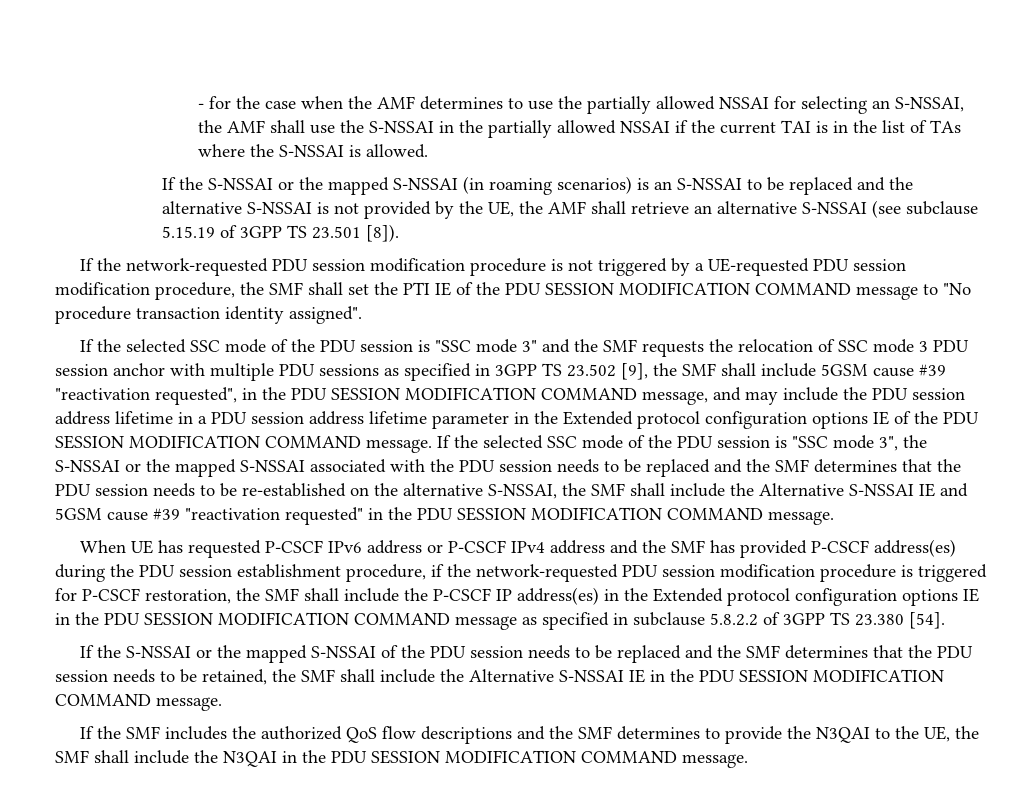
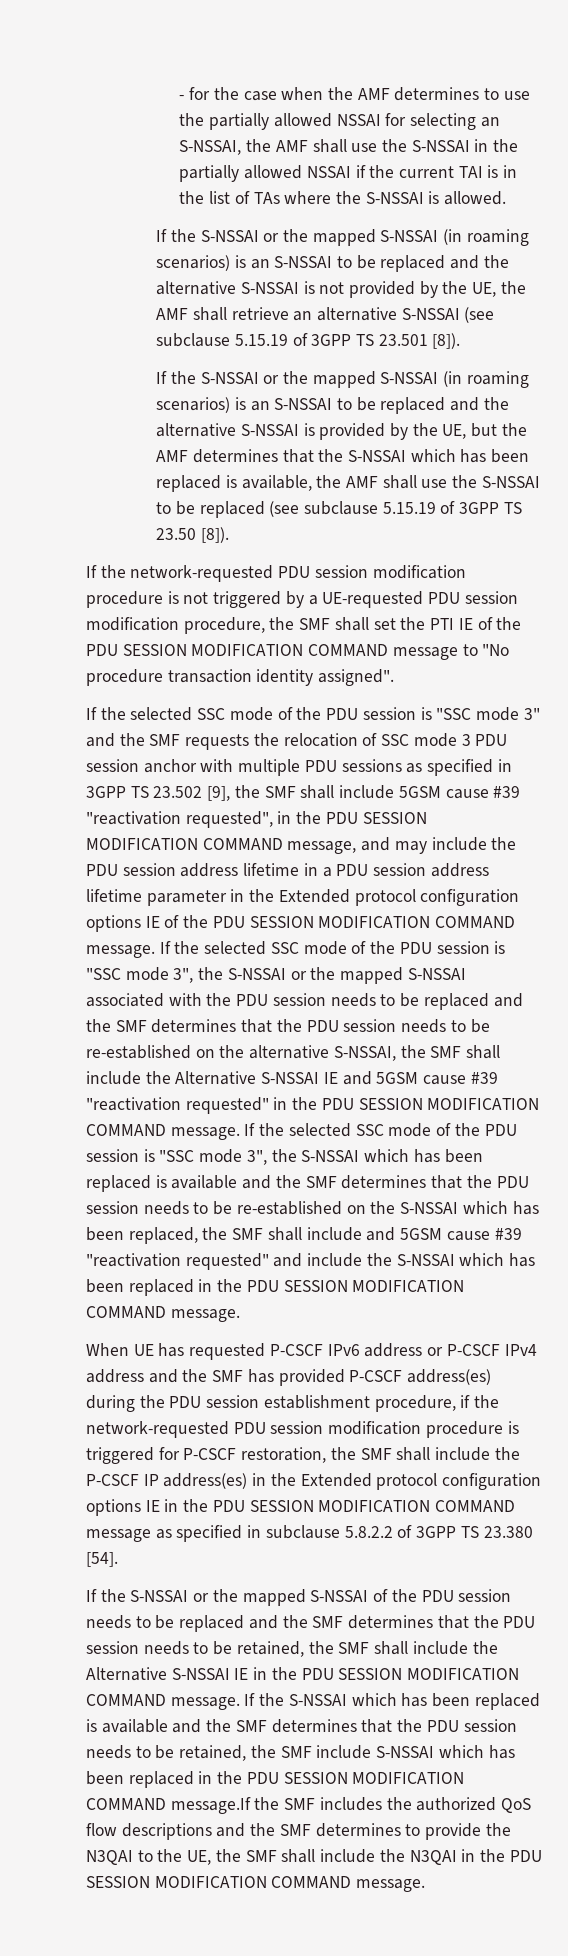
+ If the S-NSSAI or the mapped S-NSSAI (in roaming scenarios) is an S-NSSAI to be replaced and the alternative S-NSSAI is provided by the UE, but the AMF determines that the S-NSSAI which has been replaced is available, the AMF shall use the S-NSSAI to be replaced (see subclause 5.15.19 of 3GPP TS 23.50 [8]).
+ If the selected SSC mode of the PDU session is "SSC mode 3", the S-NSSAI which has been replaced is available and the SMF determines that the PDU session needs to be re-established on the S-NSSAI which has been replaced, the SMF shall include and 5GSM cause #39 "reactivation requested" and include the S-NSSAI which has been replaced in the PDU SESSION MODIFICATION COMMAND message.
- If the S-NSSAI or the mapped S-NSSAI of the PDU session needs to be replaced and the SMF determines that the PDU session needs to be retained, the SMF shall include the Alternative S-NSSAI IE in the PDU SESSION MODIFICATION COMMAND message.
- If the SMF includes the authorized QoS flow descriptions and the SMF determines to provide the N3QAI to the UE, the SMF shall include the N3QAI in the PDU SESSION MODIFICATION COMMAND message.
+ If the S-NSSAI or the mapped S-NSSAI of the PDU session needs to be replaced and the SMF determines that the PDU session needs to be retained, the SMF shall include the Alternative S-NSSAI IE in the PDU SESSION MODIFICATION COMMAND message. If the S-NSSAI which has been replaced is available and the SMF determines that the PDU session needs to be retained, the SMF include S-NSSAI which has been replaced in the PDU SESSION MODIFICATION COMMAND message.If the SMF includes the authorized QoS flow descriptions and the SMF determines to provide the N3QAI to the UE, the SMF shall include the N3QAI in the PDU SESSION MODIFICATION COMMAND message.

